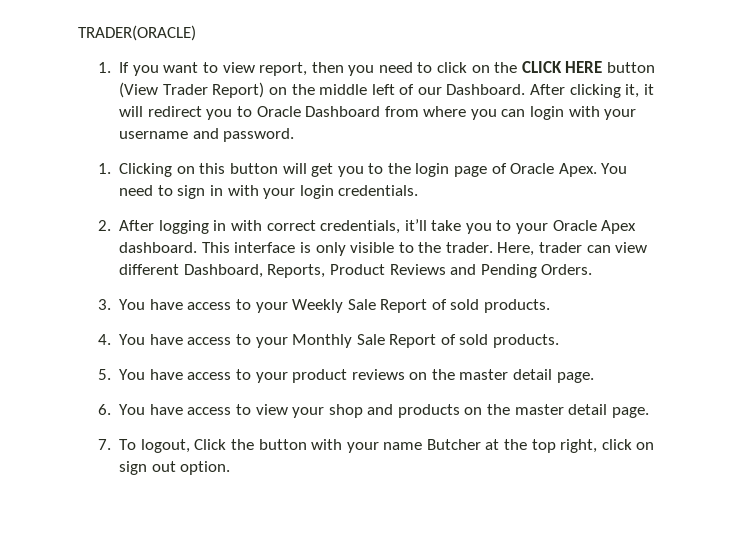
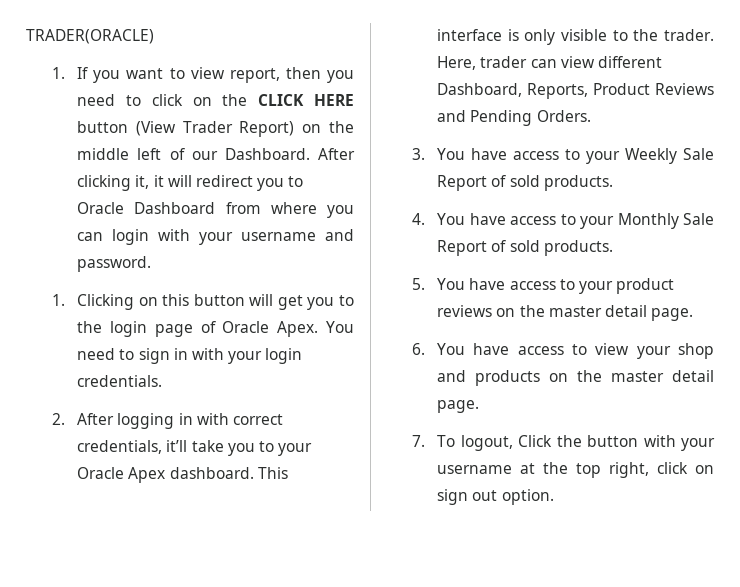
- 7. To logout, Click the button with your name Butcher at the top right, click on sign out option.
+ 7. To logout, Click the button with your username at the top right, click on sign out option.

